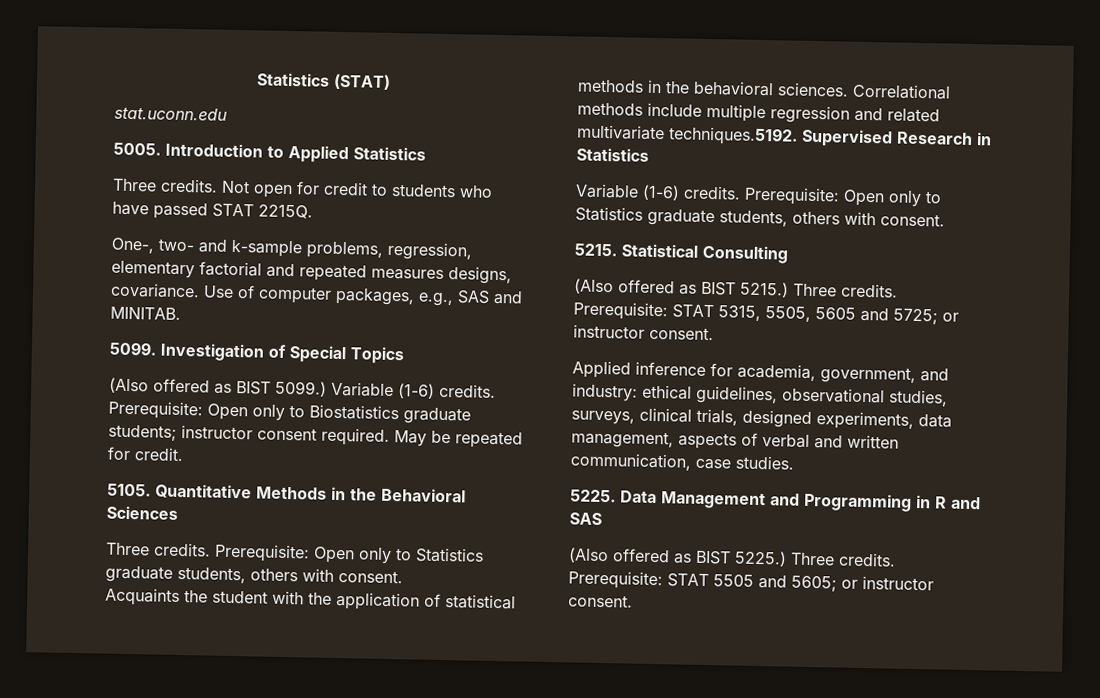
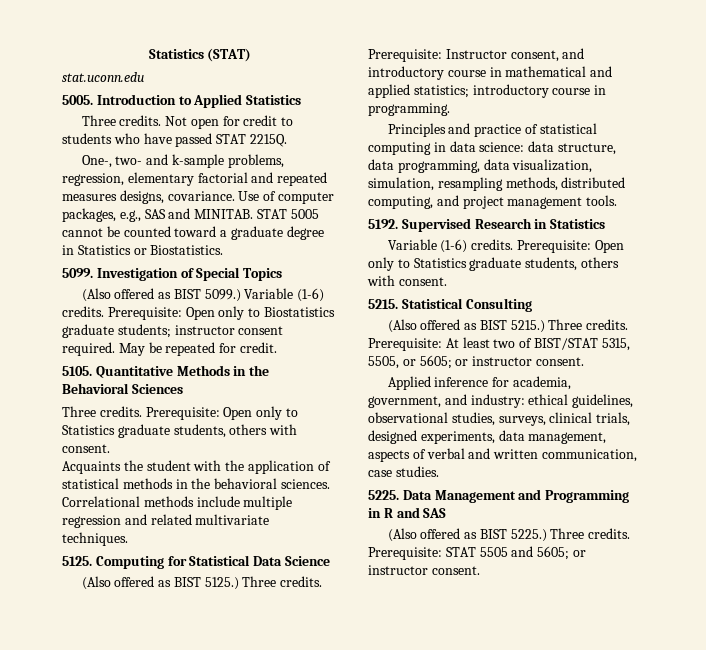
+ STAT 5005 cannot be counted toward a graduate degree in Statistics or Biostatistics.
- Correlational methods include multiple regression and related multivariate techniques.5192. Supervised Research in Statistics
+ Correlational methods include multiple regression and related multivariate techniques.
+ 5125. Computing for Statistical Data Science
+ (Also offered as BIST 5125.) Three credits. Prerequisite: Instructor consent, and introductory course in mathematical and applied statistics; introductory course in programming.
+ Principles and practice of statistical computing in data science: data structure, data programming, data visualization, simulation, resampling methods, distributed computing, and project management tools.
+ 5192. Supervised Research in Statistics
- Prerequisite: STAT 5315, 5505, 5605 and 5725; or instructor consent.
+ Prerequisite: At least two of BIST/STAT 5315, 5505, or 5605; or instructor consent.

